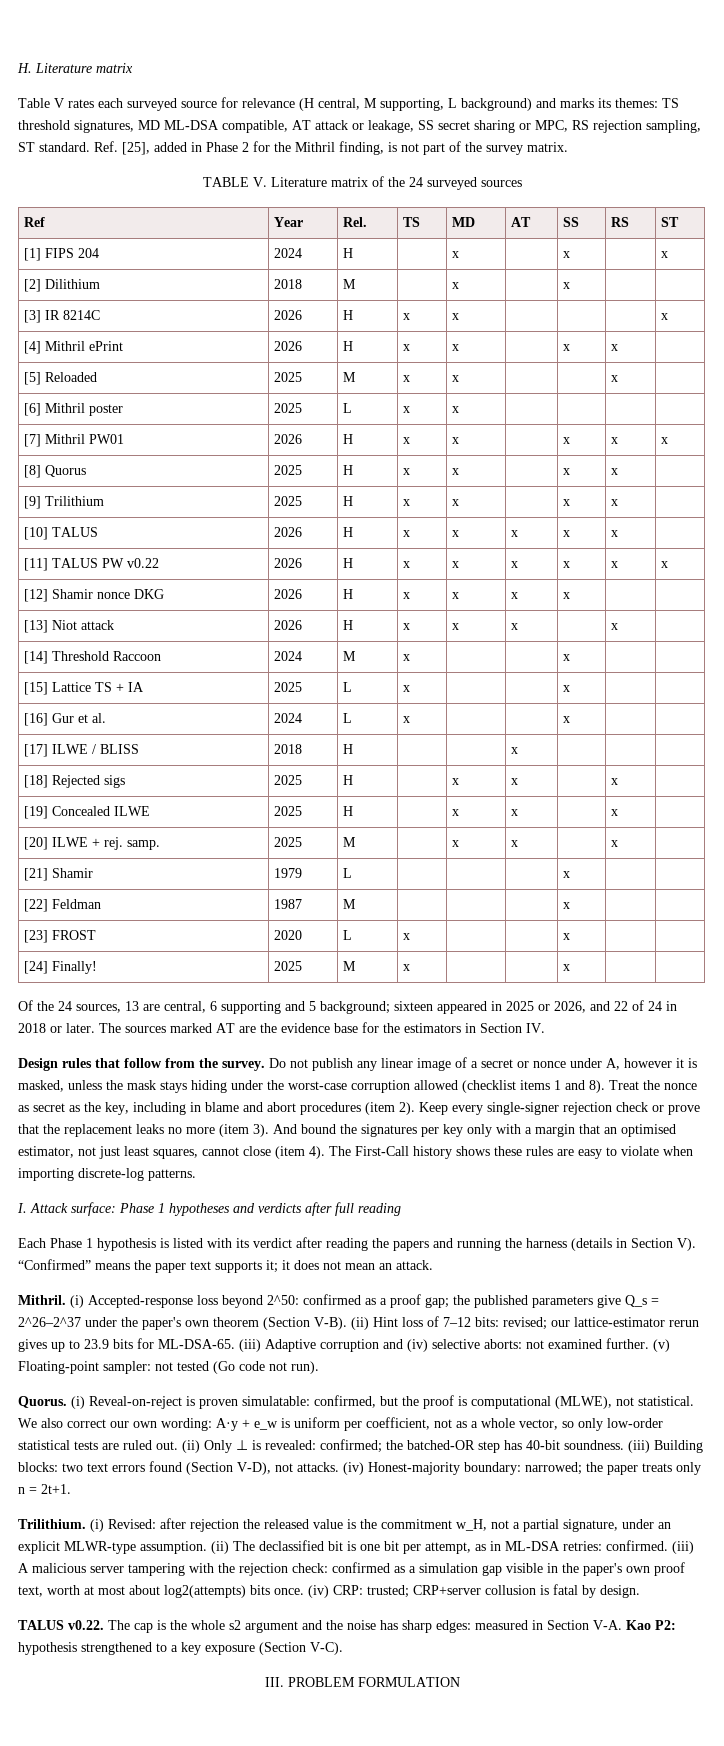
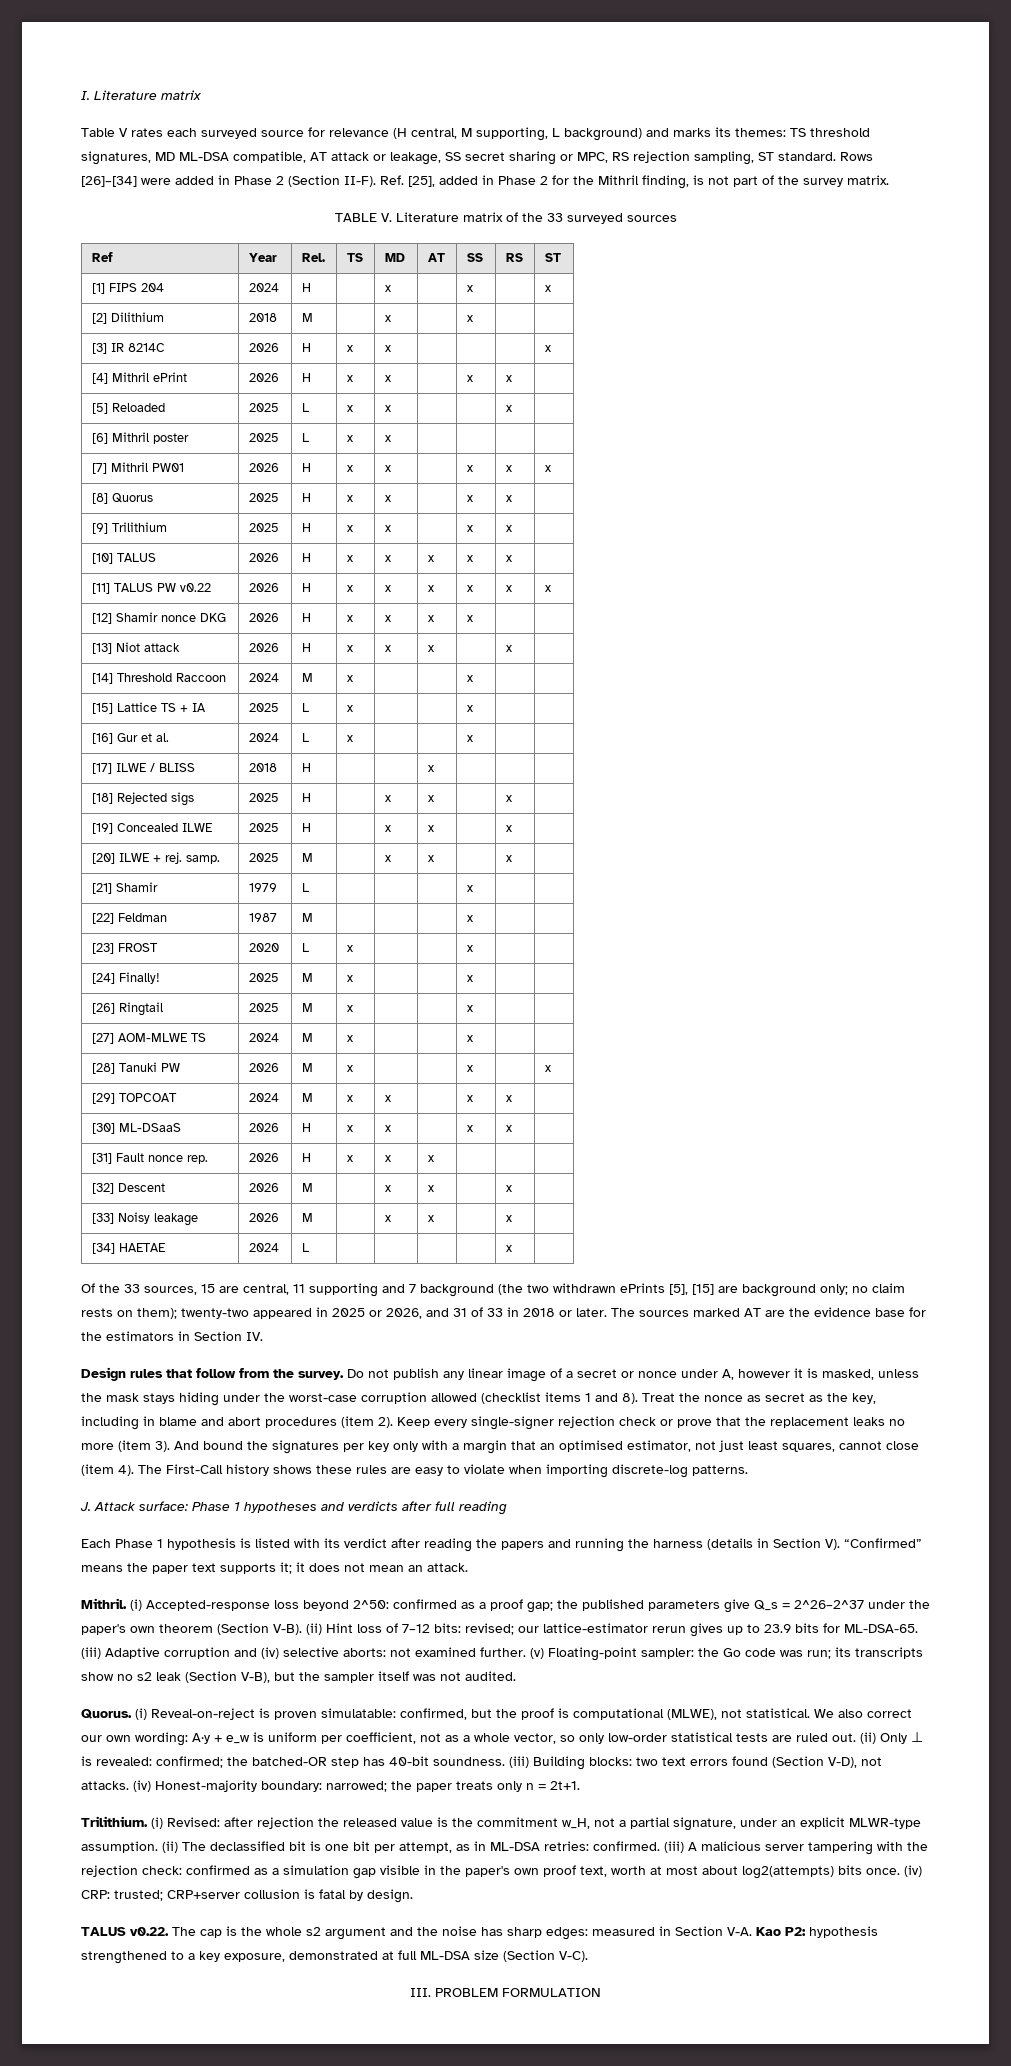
- H. Literature matrix
+ I. Literature matrix
+ Rows [26]–[34] were added in Phase 2 (Section II-F).
- TABLE V. Literature matrix of the 24 surveyed sources
+ TABLE V. Literature matrix of the 33 surveyed sources
- [5] Reloaded | 2025 | M | x | x | | | x |
+ [5] Reloaded | 2025 | L | x | x | | | x |
+ [26] Ringtail | 2025 | M | x | | | x | |
+ [27] AOM-MLWE TS | 2024 | M | x | | | x | |
+ [28] Tanuki PW | 2026 | M | x | | | x | | x
+ [29] TOPCOAT | 2024 | M | x | x | | x | x |
+ [30] ML-DSaaS | 2026 | H | x | x | | x | x |
+ [31] Fault nonce rep. | 2026 | H | x | x | x | | |
+ [32] Descent | 2026 | M | | x | x | | x |
+ [33] Noisy leakage | 2026 | M | | x | x | | x |
+ [34] HAETAE | 2024 | L | | | | | x |
- Of the 24 sources, 13 are central, 6 supporting and 5 background; sixteen appeared in 2025 or 2026, and 22 of 24 in 2018 or later.
+ Of the 33 sources, 15 are central, 11 supporting and 7 background (the two withdrawn ePrints [5], [15] are background only; no claim rests on them); twenty-two appeared in 2025 or 2026, and 31 of 33 in 2018 or later.
- I. Attack surface: Phase 1 hypotheses and verdicts after full reading
+ J. Attack surface: Phase 1 hypotheses and verdicts after full reading
- (v) Floating-point sampler: not tested (Go code not run).
+ (v) Floating-point sampler: the Go code was run; its transcripts show no s2 leak (Section V-B), but the sampler itself was not audited.
- TALUS v0.22. The cap is the whole s2 argument and the noise has sharp edges: measured in Section V-A. Kao P2: hypothesis strengthened to a key exposure (Section V-C).
+ TALUS v0.22. The cap is the whole s2 argument and the noise has sharp edges: measured in Section V-A. Kao P2: hypothesis strengthened to a key exposure, demonstrated at full ML-DSA size (Section V-C).

